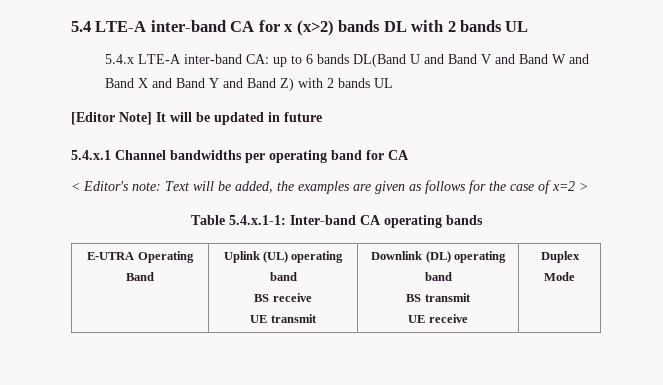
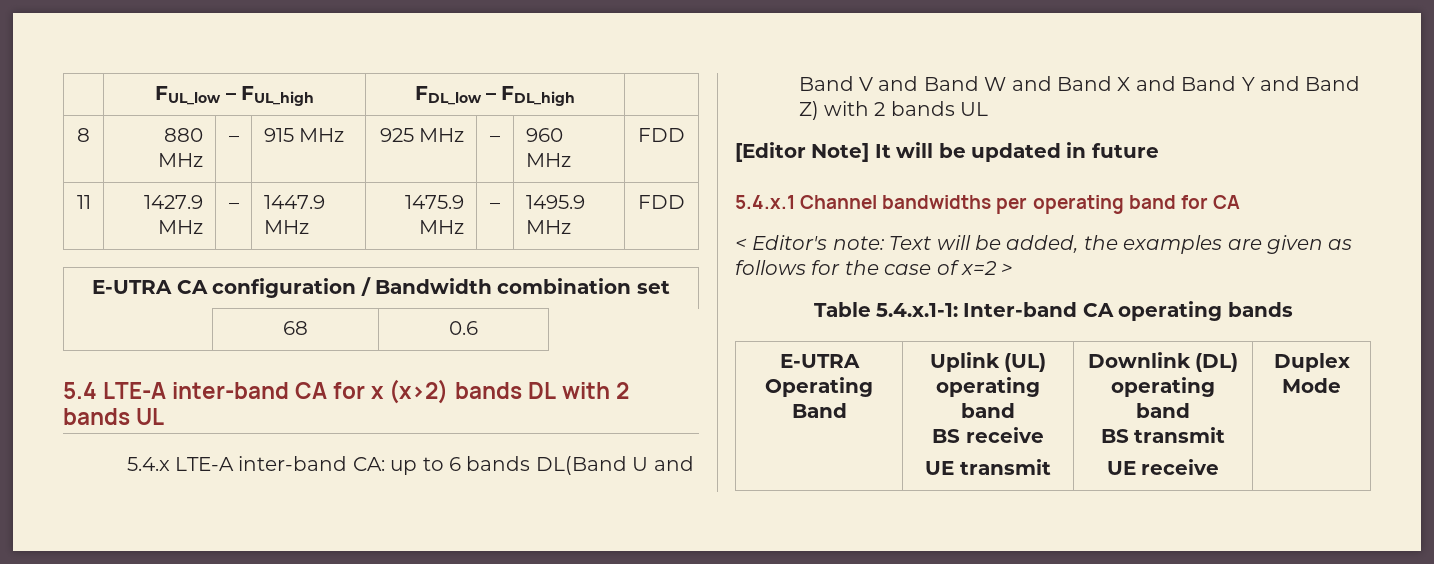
+ | FUL_low – FUL_high | FDL_low – FDL_high |
+ 8 | 880 MHz | – | 915 MHz | 925 MHz | – | 960 MHz | FDD
+ 11 | 1427.9 MHz | – | 1447.9 MHz | 1475.9 MHz | – | 1495.9 MHz | FDD
+ E-UTRA CA configuration / Bandwidth combination set
+ | 68 | 0.6

